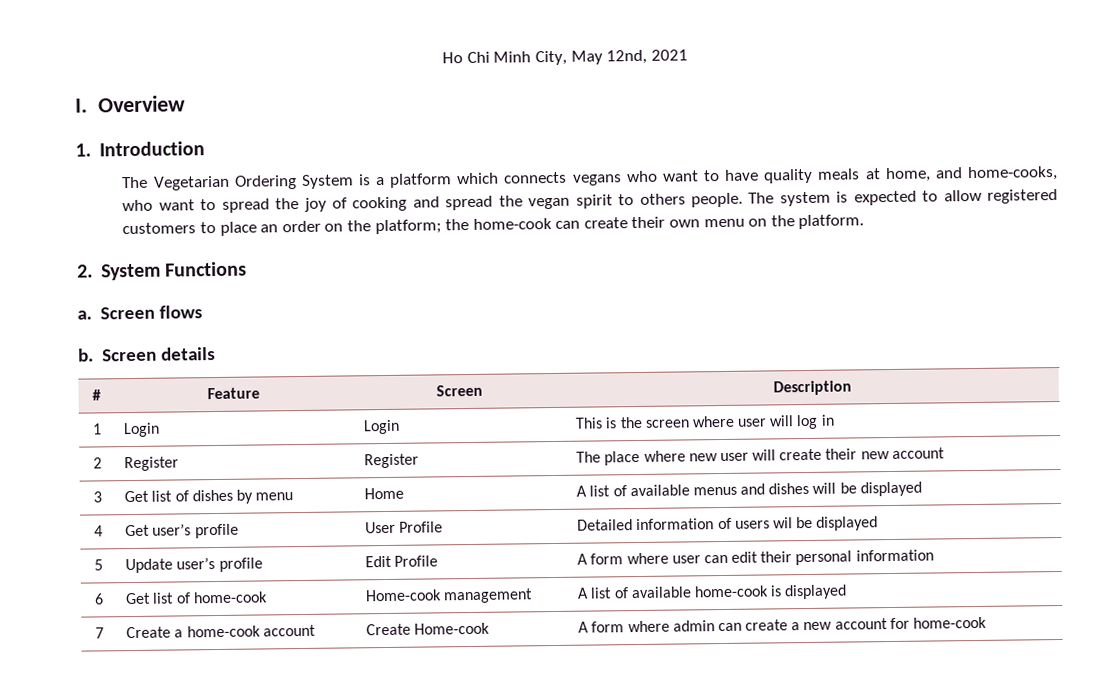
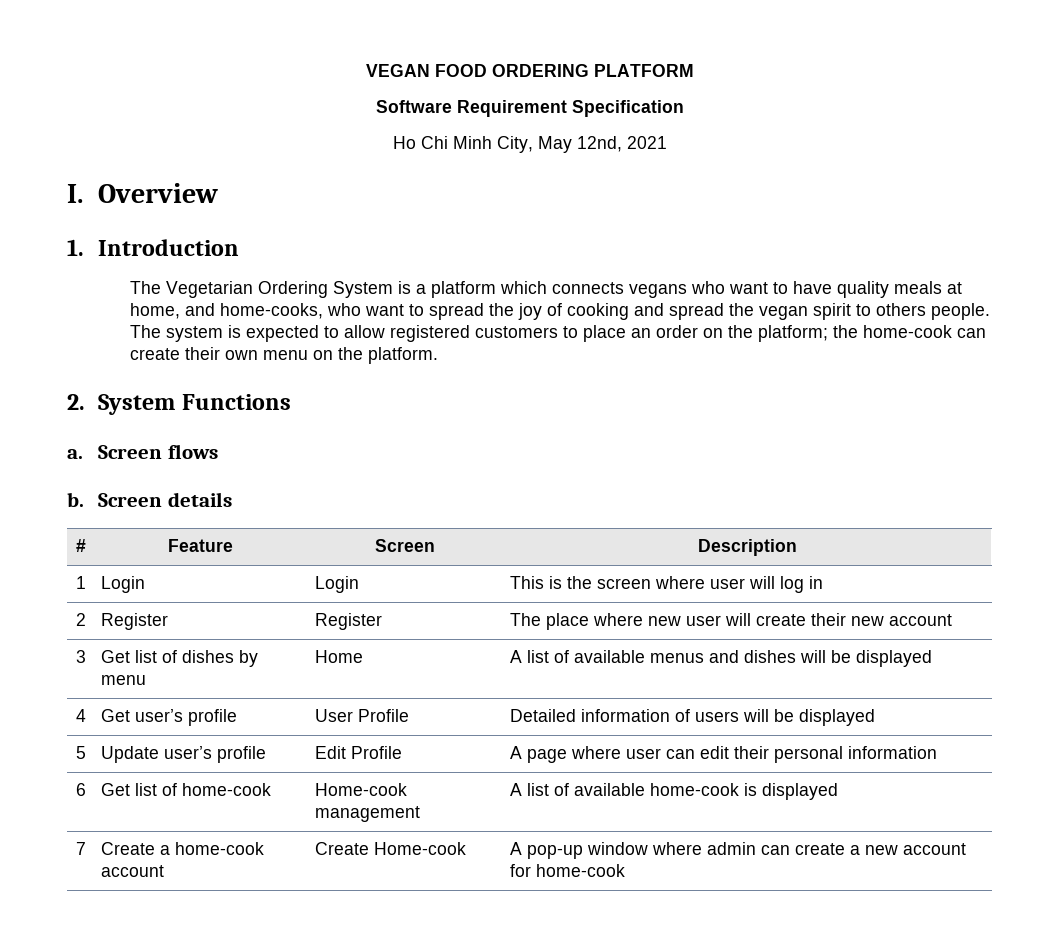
+ VEGAN FOOD ORDERING PLATFORM
+ Software Requirement Specification
- 4 | Get user’s profile | User Profile | Detailed information of users wil be displayed
+ 4 | Get user’s profile | User Profile | Detailed information of users will be displayed
- 5 | Update user’s profile | Edit Profile | A form where user can edit their personal information
+ 5 | Update user’s profile | Edit Profile | A page where user can edit their personal information
- 7 | Create a home-cook account | Create Home-cook | A form where admin can create a new account for home-cook
+ 7 | Create a home-cook account | Create Home-cook | A pop-up window where admin can create a new account for home-cook

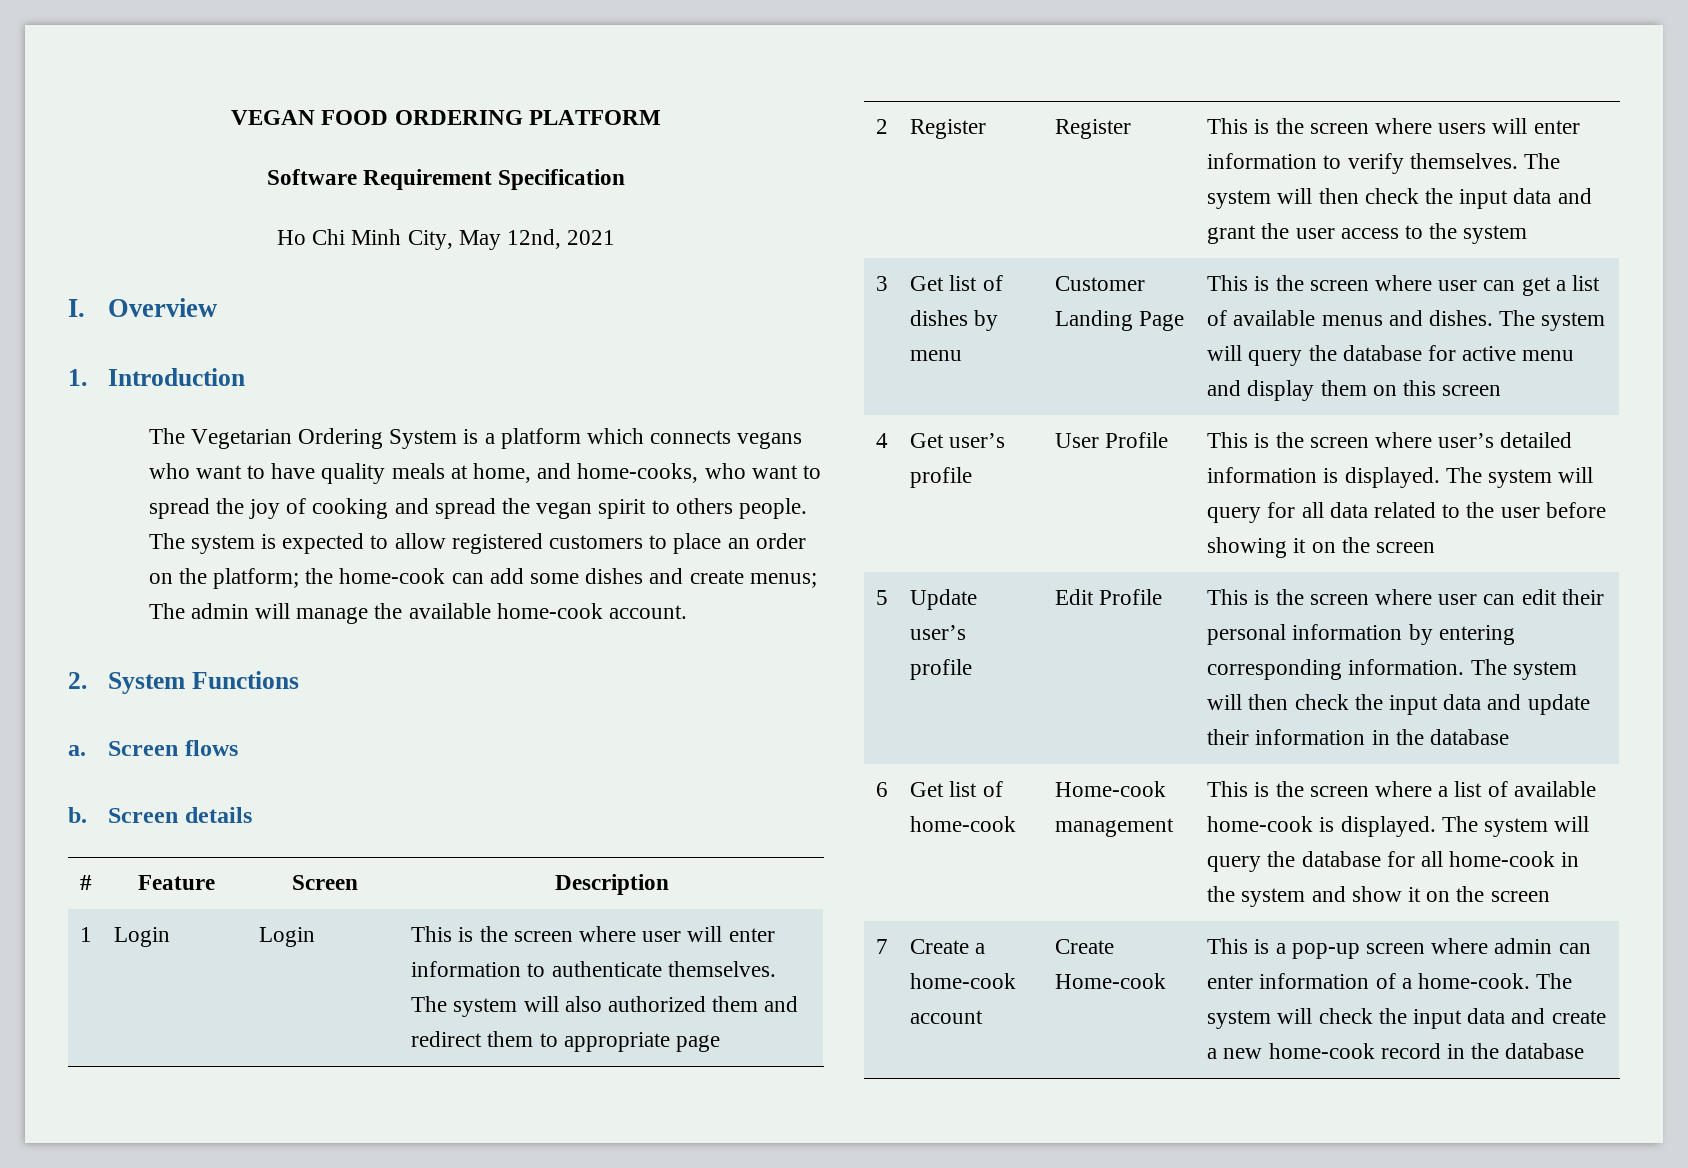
- The system is expected to allow registered customers to place an order on the platform; the home-cook can create their own menu on the platform.
+ The system is expected to allow registered customers to place an order on the platform; the home-cook can add some dishes and create menus; The admin will manage the available home-cook account.
- 1 | Login | Login | This is the screen where user will log in
- 2 | Register | Register | The place where new user will create their new account
+ 1 | Login | Login | This is the screen where user will enter information to authenticate themselves. The system will also authorized them and redirect them to appropriate page
+ 2 | Register | Register | This is the screen where users will enter information to verify themselves. The system will then check the input data and grant the user access to the system
- 3 | Get list of dishes by menu | Home | A list of available menus and dishes will be displayed
+ 3 | Get list of dishes by menu | Customer Landing Page | This is the screen where user can get a list of available menus and dishes. The system will query the database for active menu and display them on this screen
- 4 | Get user’s profile | User Profile | Detailed information of users will be displayed
+ 4 | Get user’s profile | User Profile | This is the screen where user’s detailed information is displayed. The system will query for all data related to the user before showing it on the screen
- 5 | Update user’s profile | Edit Profile | A page where user can edit their personal information
+ 5 | Update user’s profile | Edit Profile | This is the screen where user can edit their personal information by entering corresponding information. The system will then check the input data and update their information in the database
- 6 | Get list of home-cook | Home-cook management | A list of available home-cook is displayed
+ 6 | Get list of home-cook | Home-cook management | This is the screen where a list of available home-cook is displayed. The system will query the database for all home-cook in the system and show it on the screen
- 7 | Create a home-cook account | Create Home-cook | A pop-up window where admin can create a new account for home-cook
+ 7 | Create a home-cook account | Create Home-cook | This is a pop-up screen where admin can enter information of a home-cook. The system will check the input data and create a new home-cook record in the database

